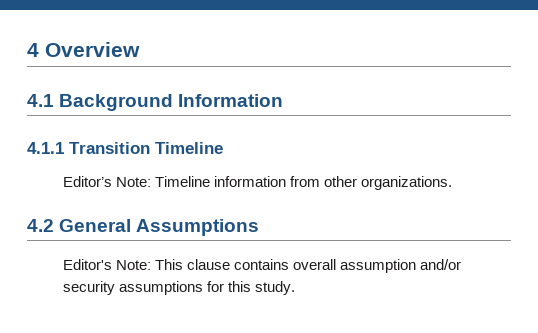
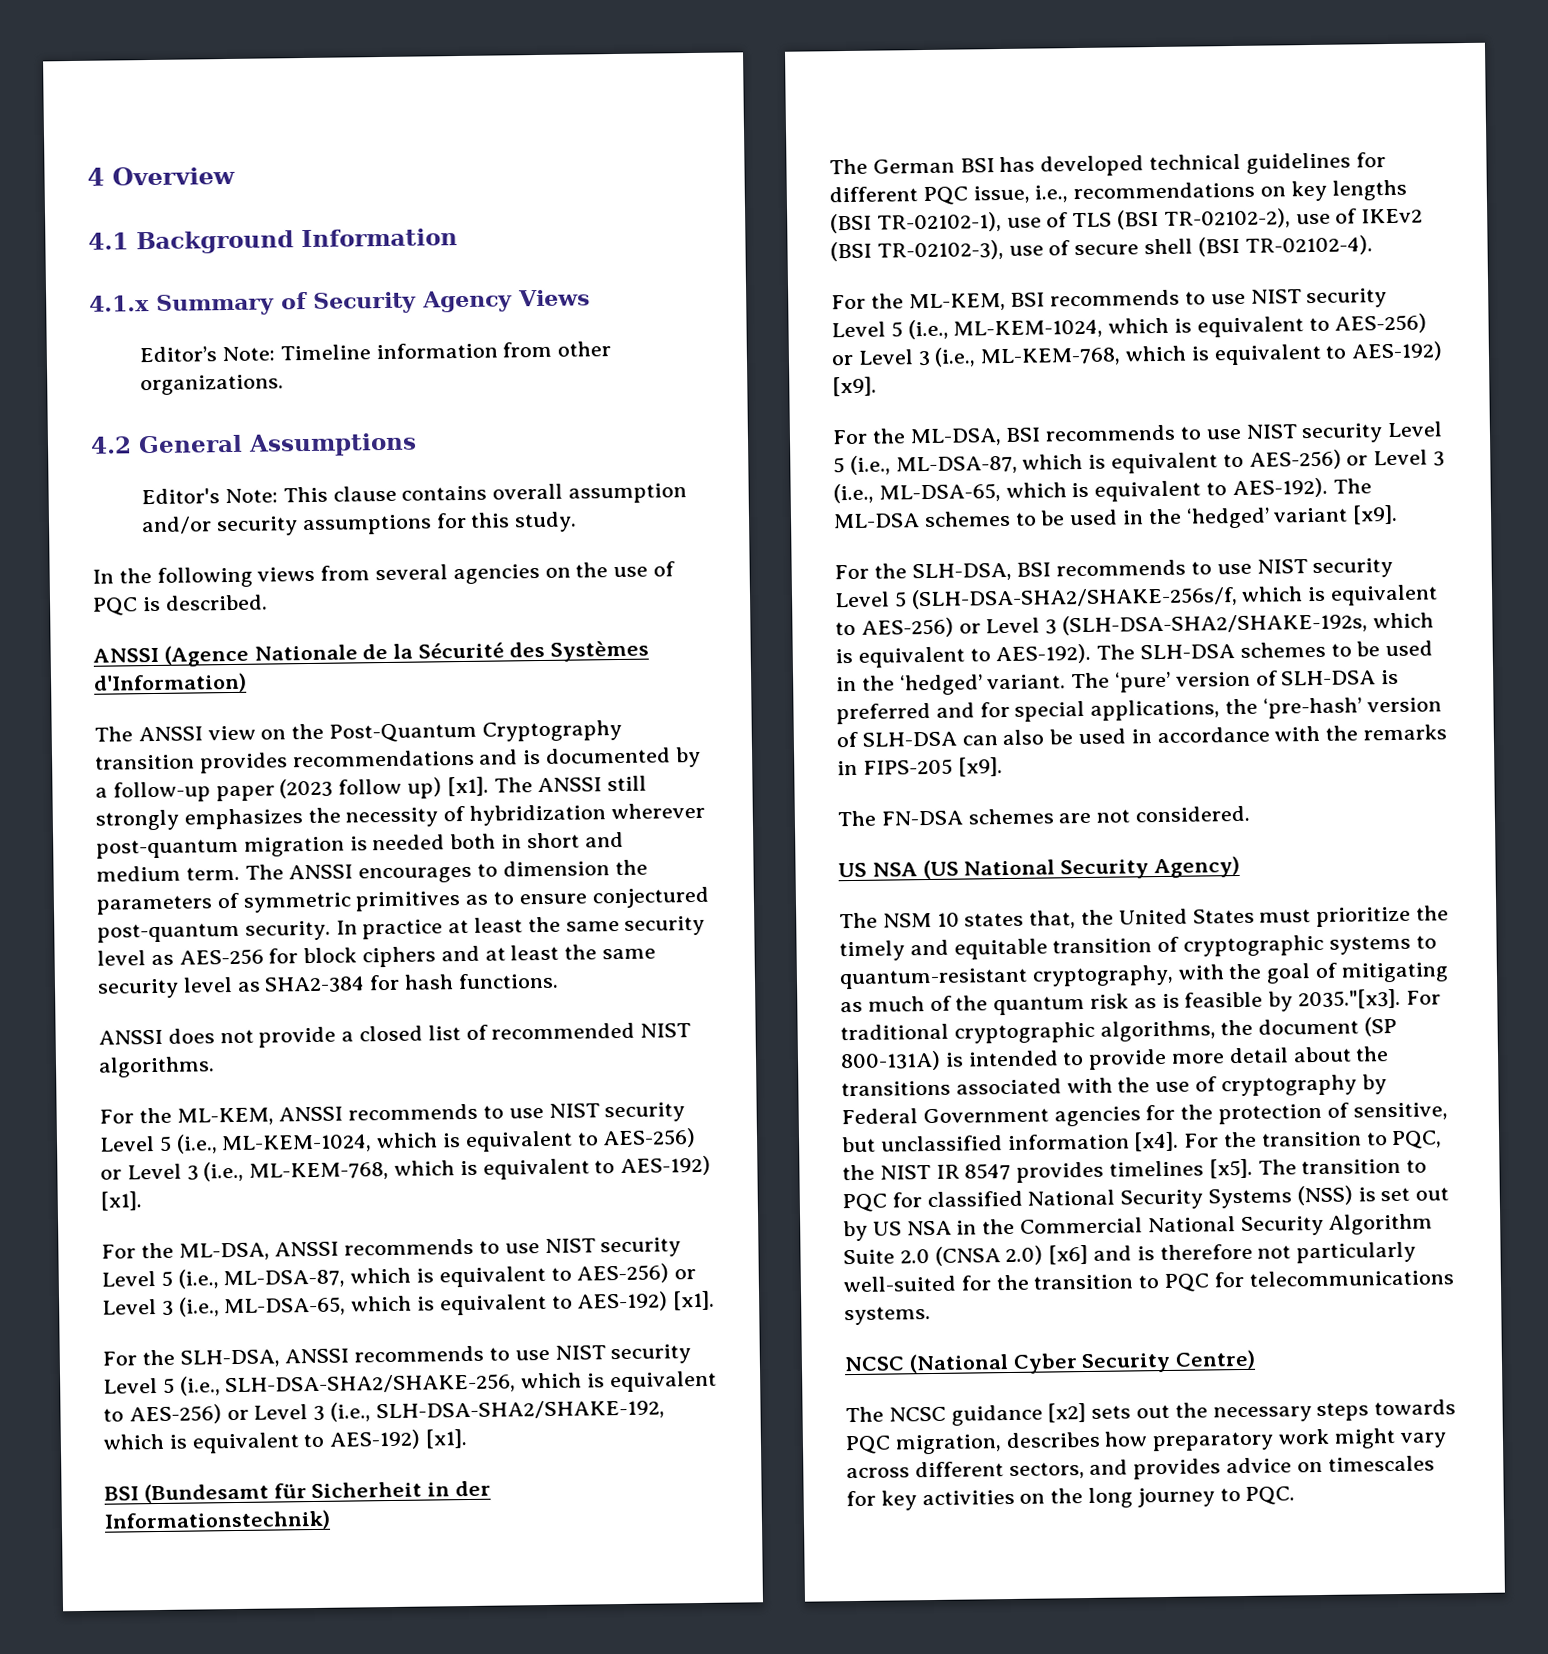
- 4.1.1 Transition Timeline
+ 4.1.x Summary of Security Agency Views
+ In the following views from several agencies on the use of PQC is described.
+ ANSSI (Agence Nationale de la Sécurité des Systèmes d'Information)
+ The ANSSI view on the Post-Quantum Cryptography transition provides recommendations and is documented by a follow-up paper (2023 follow up) [x1]. The ANSSI still strongly emphasizes the necessity of hybridization wherever post-quantum migration is needed both in short and medium term. The ANSSI encourages to dimension the parameters of symmetric primitives as to ensure conjectured post-quantum security. In practice at least the same security level as AES-256 for block ciphers and at least the same security level as SHA2-384 for hash functions.
+ ANSSI does not provide a closed list of recommended NIST algorithms.
+ For the ML-KEM, ANSSI recommends to use NIST security Level 5 (i.e., ML-KEM-1024, which is equivalent to AES-256) or Level 3 (i.e., ML-KEM-768, which is equivalent to AES-192) [x1].
+ For the ML-DSA, ANSSI recommends to use NIST security Level 5 (i.e., ML-DSA-87, which is equivalent to AES-256) or Level 3 (i.e., ML-DSA-65, which is equivalent to AES-192) [x1].
+ For the SLH-DSA, ANSSI recommends to use NIST security Level 5 (i.e., SLH-DSA-SHA2/SHAKE-256, which is equivalent to AES-256) or Level 3 (i.e., SLH-DSA-SHA2/SHAKE-192, which is equivalent to AES-192) [x1].
+ BSI (Bundesamt für Sicherheit in der Informationstechnik)
+ The German BSI has developed technical guidelines for different PQC issue, i.e., recommendations on key lengths (BSI TR-02102-1), use of TLS (BSI TR-02102-2), use of IKEv2 (BSI TR-02102-3), use of secure shell (BSI TR-02102-4).
+ For the ML-KEM, BSI recommends to use NIST security Level 5 (i.e., ML-KEM-1024, which is equivalent to AES-256) or Level 3 (i.e., ML-KEM-768, which is equivalent to AES-192) [x9].
+ For the ML-DSA, BSI recommends to use NIST security Level 5 (i.e., ML-DSA-87, which is equivalent to AES-256) or Level 3 (i.e., ML-DSA-65, which is equivalent to AES-192). The ML-DSA schemes to be used in the ‘hedged’ variant [x9].
+ For the SLH-DSA, BSI recommends to use NIST security Level 5 (SLH-DSA-SHA2/SHAKE-256s/f, which is equivalent to AES-256) or Level 3 (SLH-DSA-SHA2/SHAKE-192s, which is equivalent to AES-192). The SLH-DSA schemes to be used in the ‘hedged’ variant. The ‘pure’ version of SLH-DSA is preferred and for special applications, the ‘pre-hash’ version of SLH-DSA can also be used in accordance with the remarks in FIPS-205 [x9].
+ The FN-DSA schemes are not considered.
+ US NSA (US National Security Agency)
+ The NSM 10 states that, the United States must prioritize the timely and equitable transition of cryptographic systems to quantum-resistant cryptography, with the goal of mitigating as much of the quantum risk as is feasible by 2035."[x3]. For traditional cryptographic algorithms, the document (SP 800-131A) is intended to provide more detail about the transitions associated with the use of cryptography by Federal Government agencies for the protection of sensitive, but unclassified information [x4]. For the transition to PQC, the NIST IR 8547 provides timelines [x5]. The transition to PQC for classified National Security Systems (NSS) is set out by US NSA in the Commercial National Security Algorithm Suite 2.0 (CNSA 2.0) [x6] and is therefore not particularly well-suited for the transition to PQC for telecommunications systems.
+ NCSC (National Cyber Security Centre)
+ The NCSC guidance [x2] sets out the necessary steps towards PQC migration, describes how preparatory work might vary across different sectors, and provides advice on timescales for key activities on the long journey to PQC.

